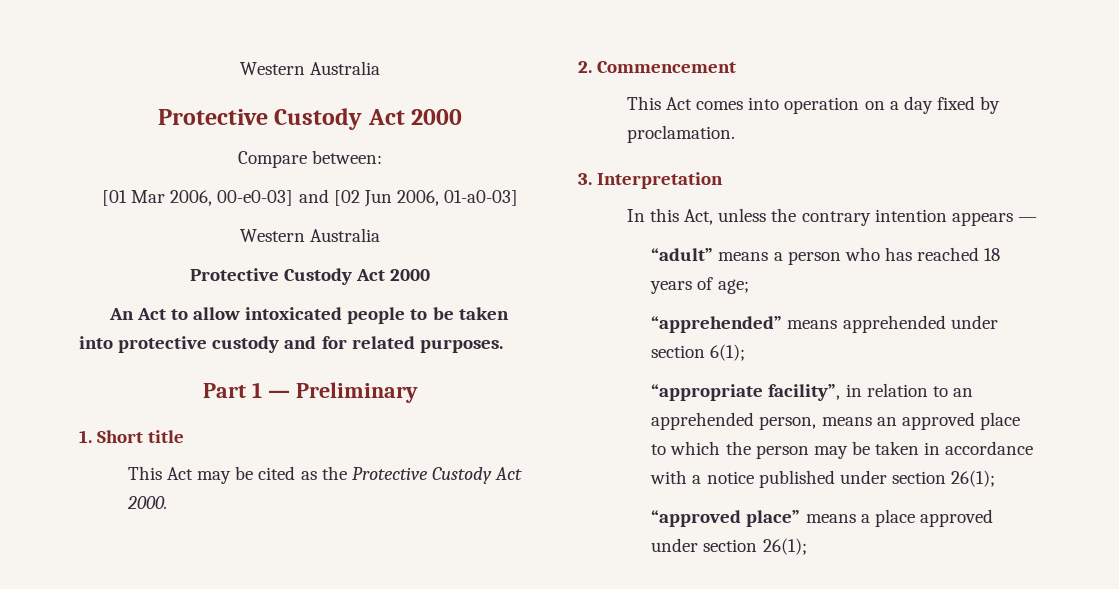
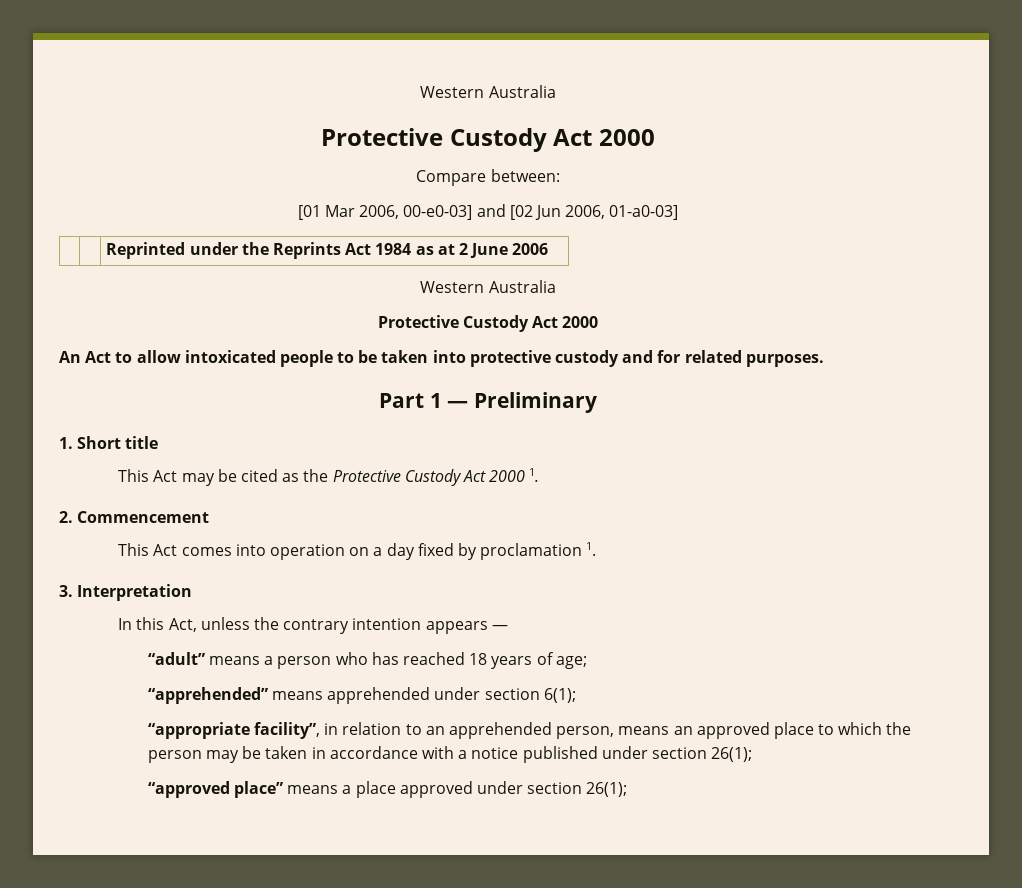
+ | | Reprinted under the Reprints Act 1984 as at 2 June 2006
- This Act may be cited as the Protective Custody Act 2000.
+ This Act may be cited as the Protective Custody Act 2000 1.
- This Act comes into operation on a day fixed by proclamation.
+ This Act comes into operation on a day fixed by proclamation 1.

